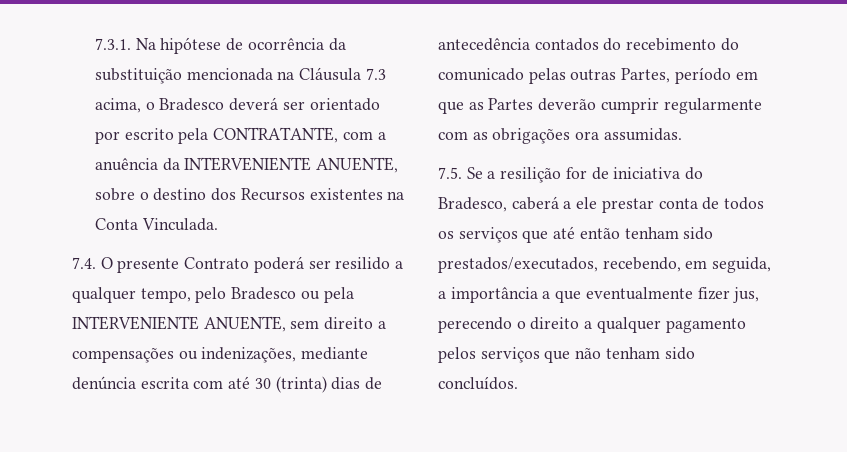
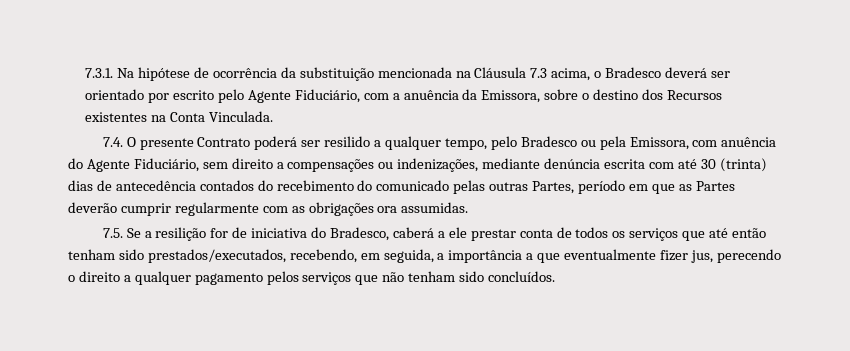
- 7.3.1. Na hipótese de ocorrência da substituição mencionada na Cláusula 7.3 acima, o Bradesco deverá ser orientado por escrito pela CONTRATANTE, com a anuência da INTERVENIENTE ANUENTE, sobre o destino dos Recursos existentes na Conta Vinculada.
+ 7.3.1. Na hipótese de ocorrência da substituição mencionada na Cláusula 7.3 acima, o Bradesco deverá ser orientado por escrito pelo Agente Fiduciário, com a anuência da Emissora, sobre o destino dos Recursos existentes na Conta Vinculada.
- 7.4. O presente Contrato poderá ser resilido a qualquer tempo, pelo Bradesco ou pela INTERVENIENTE ANUENTE, sem direito a compensações ou indenizações, mediante denúncia escrita com até 30 (trinta) dias de antecedência contados do recebimento do comunicado pelas outras Partes, período em que as Partes deverão cumprir regularmente com as obrigações ora assumidas.
+ 7.4. O presente Contrato poderá ser resilido a qualquer tempo, pelo Bradesco ou pela Emissora, com anuência do Agente Fiduciário, sem direito a compensações ou indenizações, mediante denúncia escrita com até 30 (trinta) dias de antecedência contados do recebimento do comunicado pelas outras Partes, período em que as Partes deverão cumprir regularmente com as obrigações ora assumidas.

